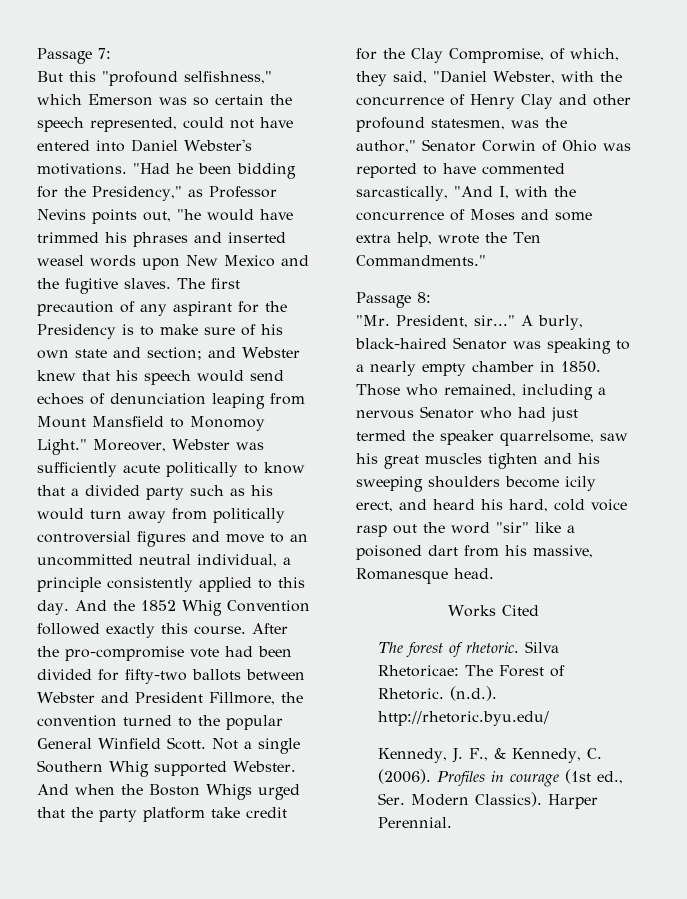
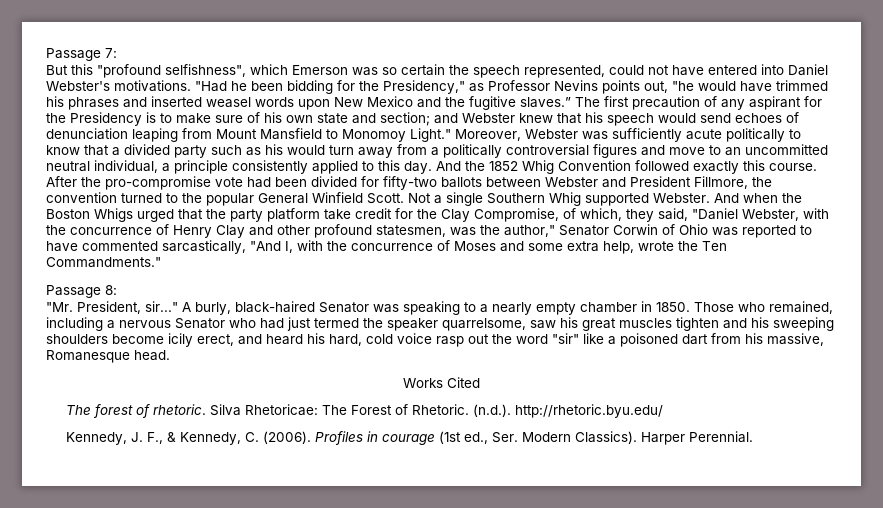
- But this "profound selfishness," which Emerson was so certain the speech represented, could not have entered into Daniel Webster's motivations.
+ But this "profound selfishness", which Emerson was so certain the speech represented, could not have entered into Daniel Webster's motivations.
- "Had he been bidding for the Presidency," as Professor Nevins points out, "he would have trimmed his phrases and inserted weasel words upon New Mexico and the fugitive slaves.
+ "Had he been bidding for the Presidency," as Professor Nevins points out, "he would have trimmed his phrases and inserted weasel words upon New Mexico and the fugitive slaves.”
- Moreover, Webster was sufficiently acute politically to know that a divided party such as his would turn away from politically controversial figures and move to an uncommitted neutral individual, a principle consistently applied to this day.
+ Moreover, Webster was sufficiently acute politically to know that a divided party such as his would turn away from a politically controversial figures and move to an uncommitted neutral individual, a principle consistently applied to this day.

